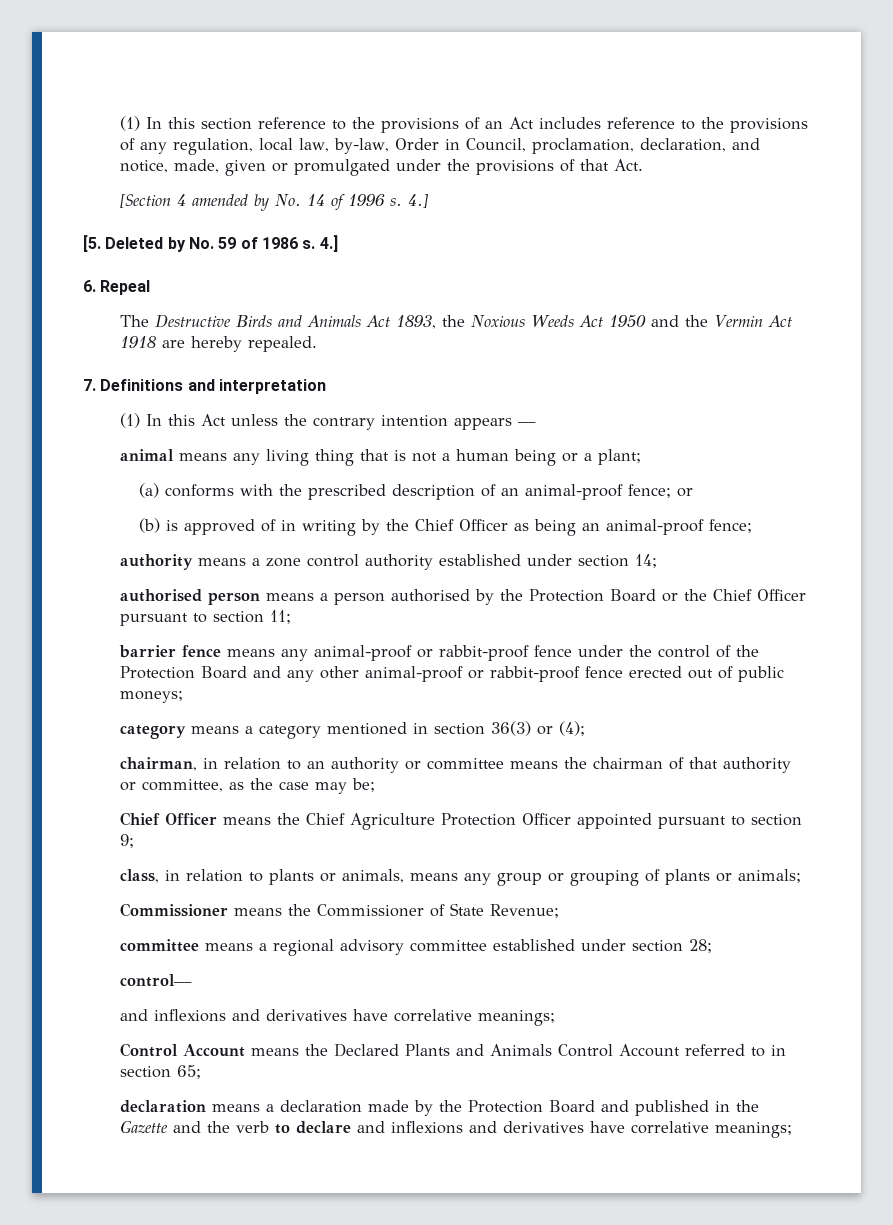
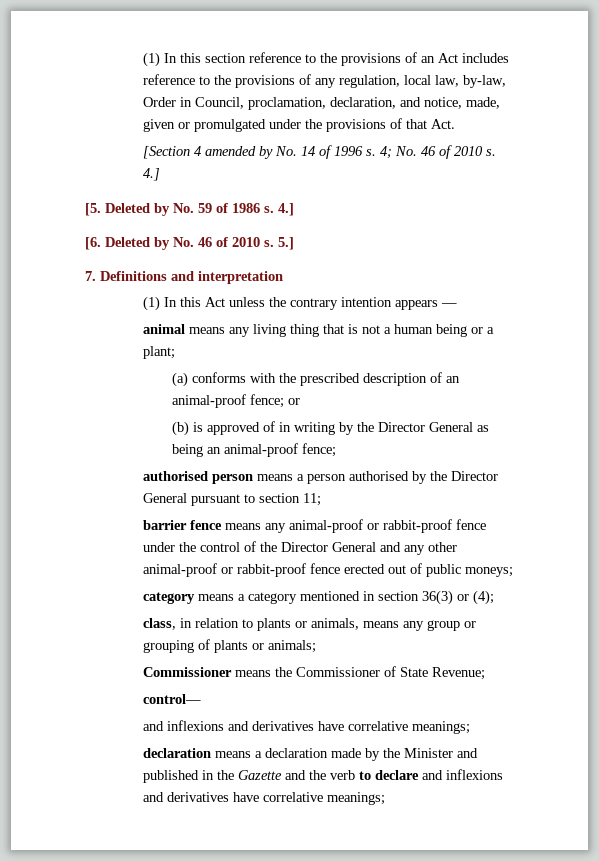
+ 4; No. 46 of 2010 s.
- 6. Repeal
- The Destructive Birds and Animals Act 1893, the Noxious Weeds Act 1950 and the Vermin Act 1918 are hereby repealed.
+ [6. Deleted by No. 46 of 2010 s. 5.]
- (b) is approved of in writing by the Chief Officer as being an animal-proof fence;
+ (b) is approved of in writing by the Director General as being an animal-proof fence;
- authority means a zone control authority established under section 14;
- authorised person means a person authorised by the Protection Board or the Chief Officer pursuant to section 11;
+ authorised person means a person authorised by the Director General pursuant to section 11;
- barrier fence means any animal-proof or rabbit-proof fence under the control of the Protection Board and any other animal-proof or rabbit-proof fence erected out of public moneys;
+ barrier fence means any animal-proof or rabbit-proof fence under the control of the Director General and any other animal-proof or rabbit-proof fence erected out of public moneys;
- chairman, in relation to an authority or committee means the chairman of that authority or committee, as the case may be;
- Chief Officer means the Chief Agriculture Protection Officer appointed pursuant to section 9;
- committee means a regional advisory committee established under section 28;
- Control Account means the Declared Plants and Animals Control Account referred to in section 65;
- declaration means a declaration made by the Protection Board and published in the Gazette and the verb to declare and inflexions and derivatives have correlative meanings;
+ declaration means a declaration made by the Minister and published in the Gazette and the verb to declare and inflexions and derivatives have correlative meanings;

